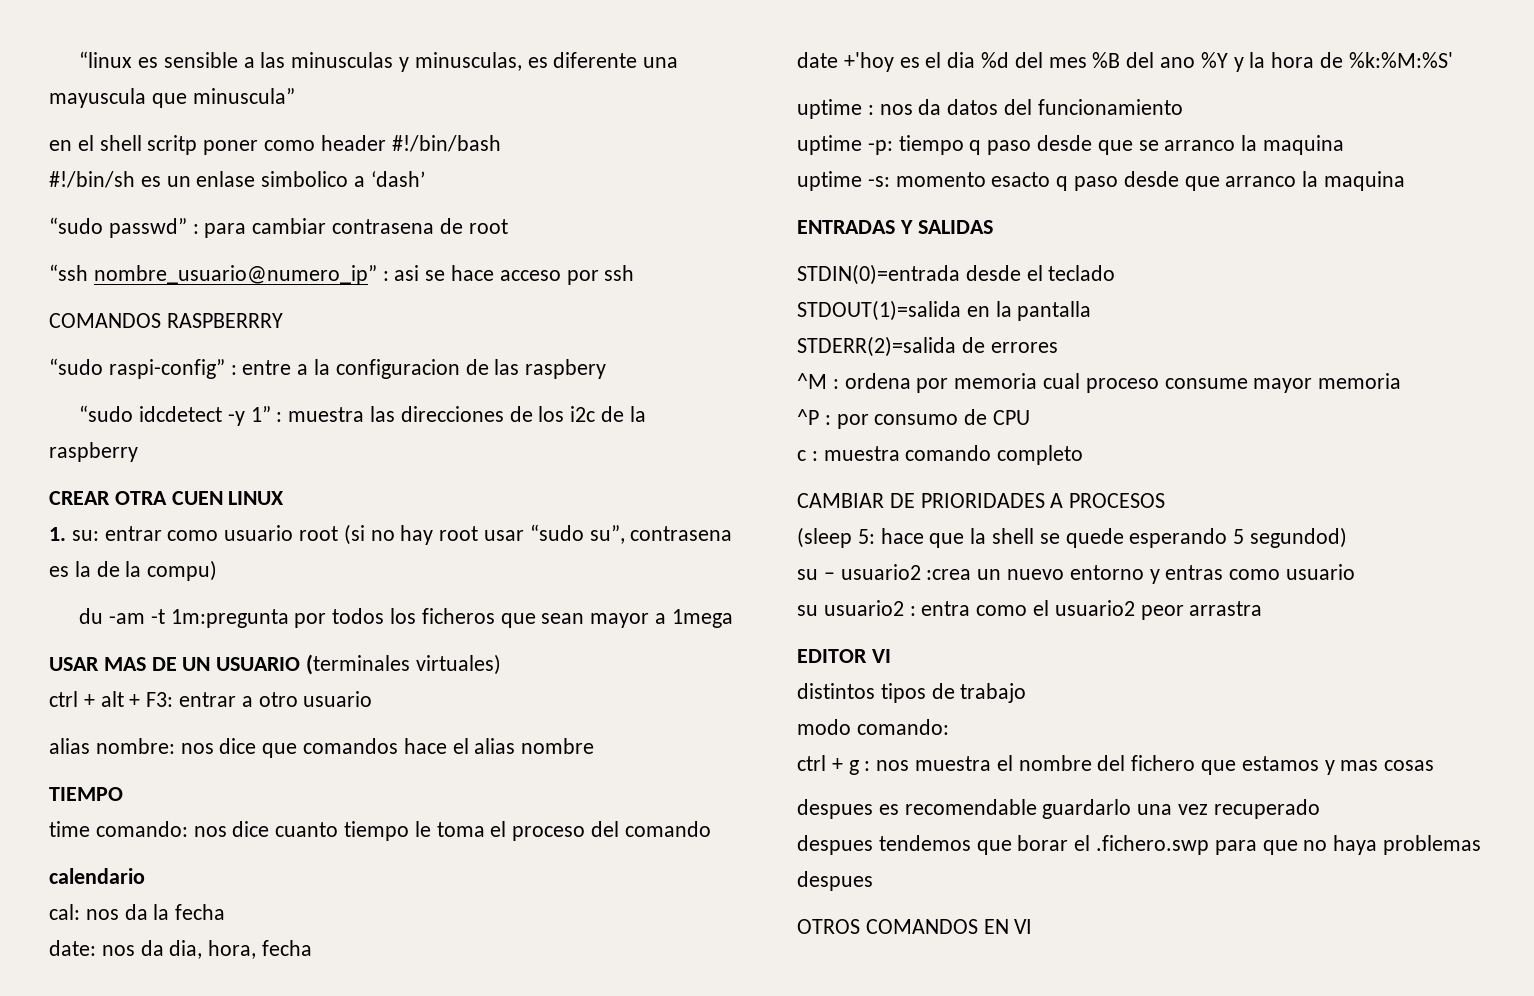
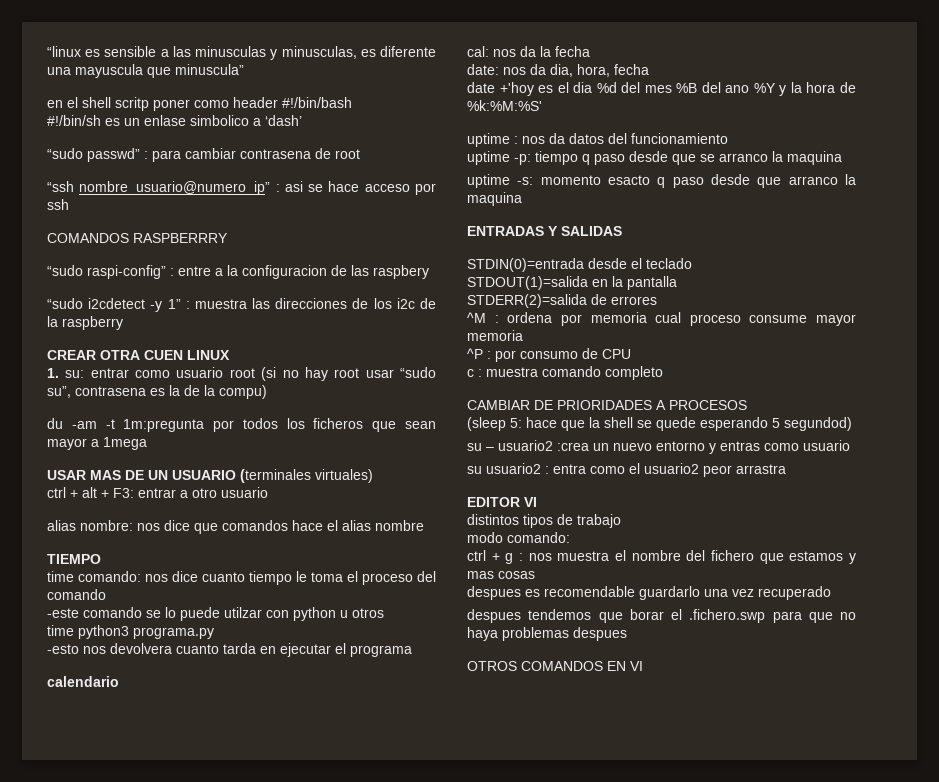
- “sudo idcdetect -y 1” : muestra las direcciones de los i2c de la raspberry
+ “sudo i2cdetect -y 1” : muestra las direcciones de los i2c de la raspberry
+ -este comando se lo puede utilzar con python u otros
+ time python3 programa.py
+ -esto nos devolvera cuanto tarda en ejecutar el programa

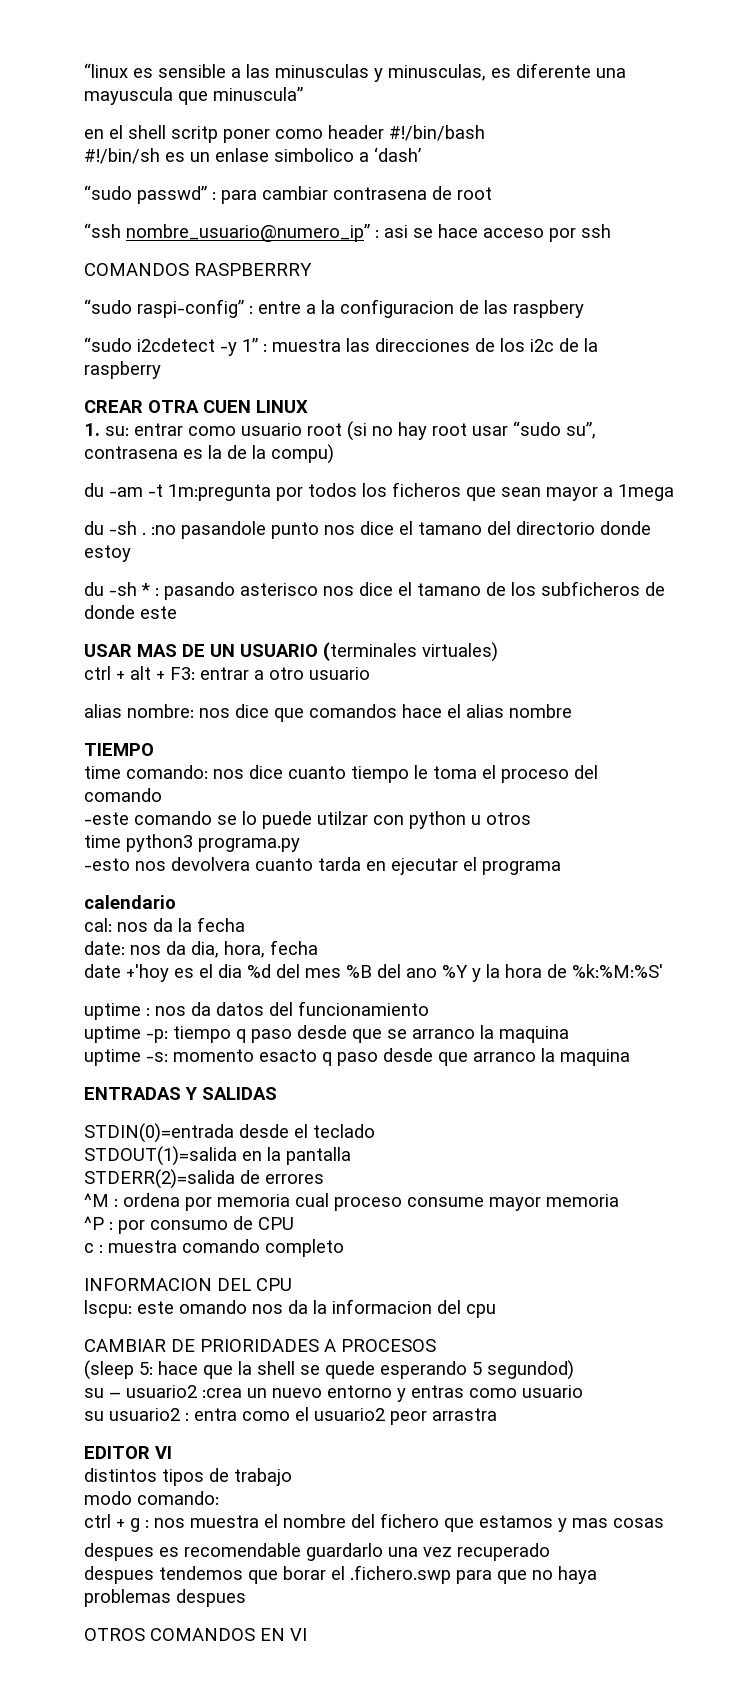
+ du -sh . :no pasandole punto nos dice el tamano del directorio donde estoy
+ du -sh * : pasando asterisco nos dice el tamano de los subficheros de donde este
+ INFORMACION DEL CPU
+ lscpu: este omando nos da la informacion del cpu

